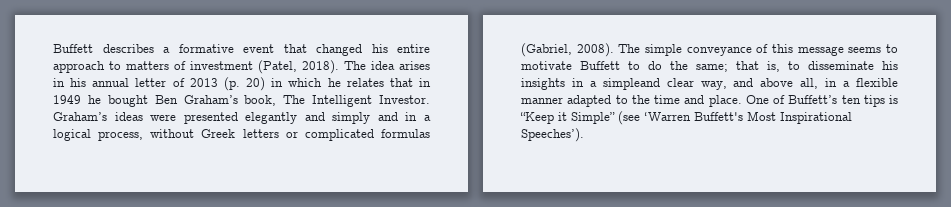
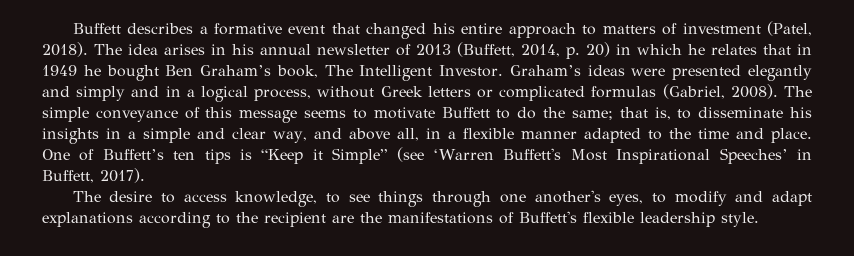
- The idea arises in his annual letter of 2013 (p. 20) in which he relates that in 1949 he bought Ben Graham’s book, The Intelligent Investor.
+ The idea arises in his annual newsletter of 2013 (Buffett, 2014, p. 20) in which he relates that in 1949 he bought Ben Graham’s book, The Intelligent Investor.
- The simple conveyance of this message seems to motivate Buffett to do the same; that is, to disseminate his insights in a simpleand clear way, and above all, in a flexible manner adapted to the time and place.
+ The simple conveyance of this message seems to motivate Buffett to do the same; that is, to disseminate his insights in a simple and clear way, and above all, in a flexible manner adapted to the time and place.
- One of Buffett’s ten tips is “Keep it Simple” (see ‘Warren Buffett's Most Inspirational Speeches’).
+ One of Buffett’s ten tips is “Keep it Simple” (see ‘Warren Buffett's Most Inspirational Speeches’ in Buffett, 2017).
+ The desire to access knowledge, to see things through one another's eyes, to modify and adapt explanations according to the recipient are the manifestations of Buffett's flexible leadership style.

